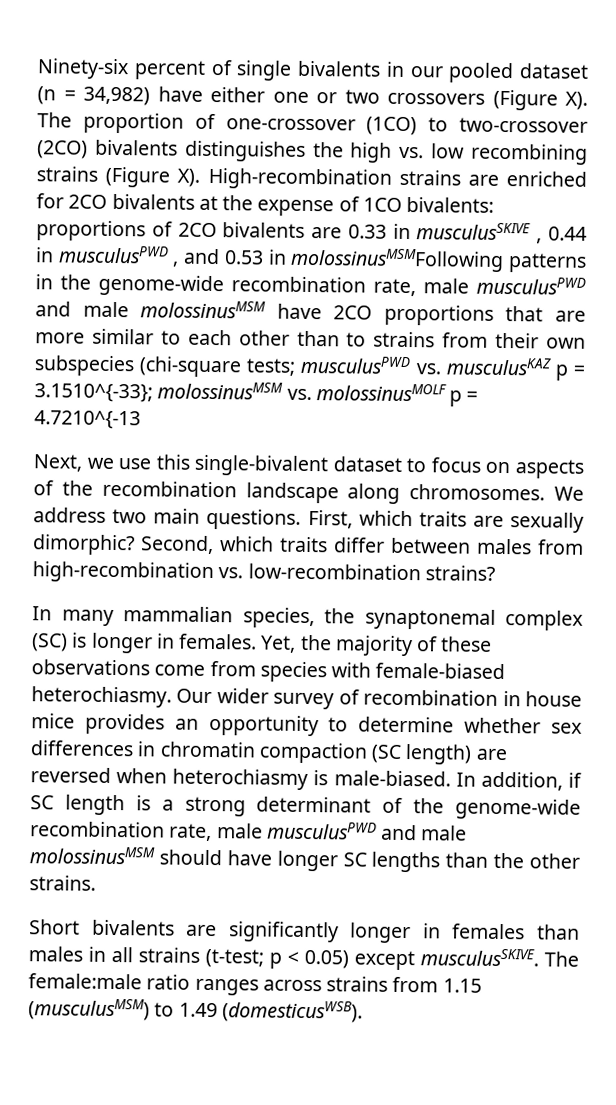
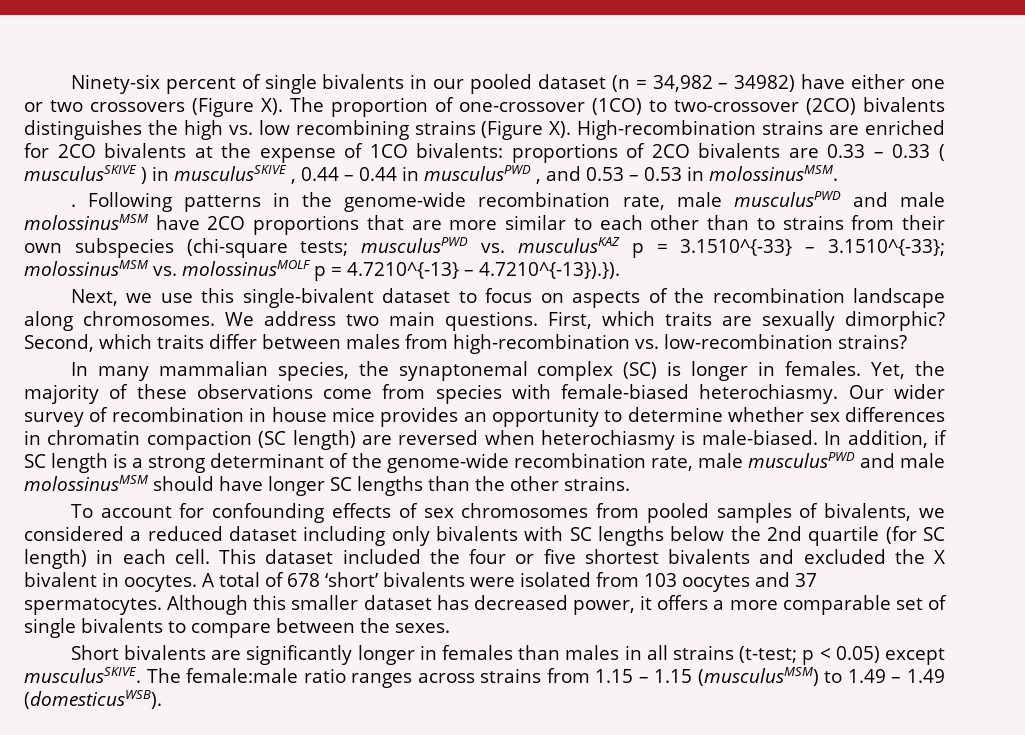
- Ninety-six percent of single bivalents in our pooled dataset (n = 34,982) have either one or two crossovers (Figure X). The proportion of one-crossover (1CO) to two-crossover (2CO) bivalents distinguishes the high vs. low recombining strains (Figure X). High-recombination strains are enriched for 2CO bivalents at the expense of 1CO bivalents:
+ Ninety-six percent of single bivalents in our pooled dataset (n = 34,982 – 34982) have either one or two crossovers (Figure X). The proportion of one-crossover (1CO) to two-crossover (2CO) bivalents distinguishes the high vs. low recombining strains (Figure X). High-recombination strains are enriched for 2CO bivalents at the expense of 1CO bivalents:
- proportions of 2CO bivalents are 0.33 in musculusSKIVE , 0.44 in musculusPWD , and 0.53 in molossinusMSMFollowing patterns in the genome-wide recombination rate, male musculusPWD and male molossinusMSM have 2CO proportions that are more similar to each other than to strains from their own subspecies (chi-square tests;
+ proportions of 2CO bivalents are 0.33 – 0.33 ( musculusSKIVE ) in musculusSKIVE , 0.44 – 0.44 in musculusPWD , and 0.53 – 0.53 in molossinusMSM.
+ . Following patterns in the genome-wide recombination rate, male musculusPWD and male molossinusMSM have 2CO proportions that are more similar to each other than to strains from their own subspecies (chi-square tests;
- musculusPWD vs. musculusKAZ p = 3.1510^{-33};
+ musculusPWD vs. musculusKAZ p = 3.1510^{-33} – 3.1510^{-33};
- molossinusMSM vs. molossinusMOLF p = 4.7210^{-13
+ molossinusMSM vs. molossinusMOLF p = 4.7210^{-13} – 4.7210^{-13}).}).
+ To account for confounding effects of sex chromosomes from pooled samples of bivalents, we considered a reduced dataset including only bivalents with SC lengths below the 2nd quartile (for SC length) in each cell. This dataset included the four or five shortest bivalents and excluded the X bivalent in oocytes. A total of 678 ‘short’ bivalents were isolated from 103 oocytes and 37 spermatocytes. Although this smaller dataset has decreased power, it offers a more comparable set of single bivalents to compare between the sexes.
- The female:male ratio ranges across strains from 1.15 (musculusMSM) to 1.49 (domesticusWSB).
+ The female:male ratio ranges across strains from 1.15 – 1.15 (musculusMSM) to 1.49 – 1.49 (domesticusWSB).

